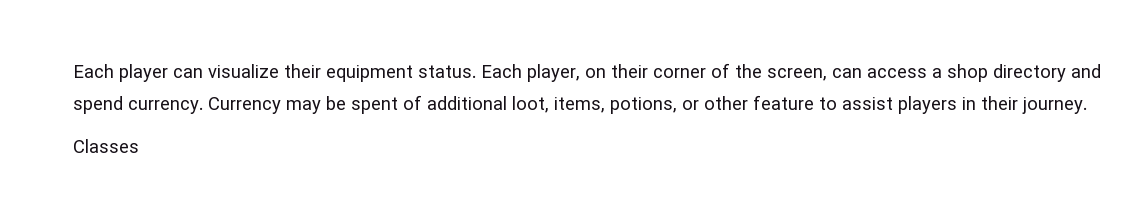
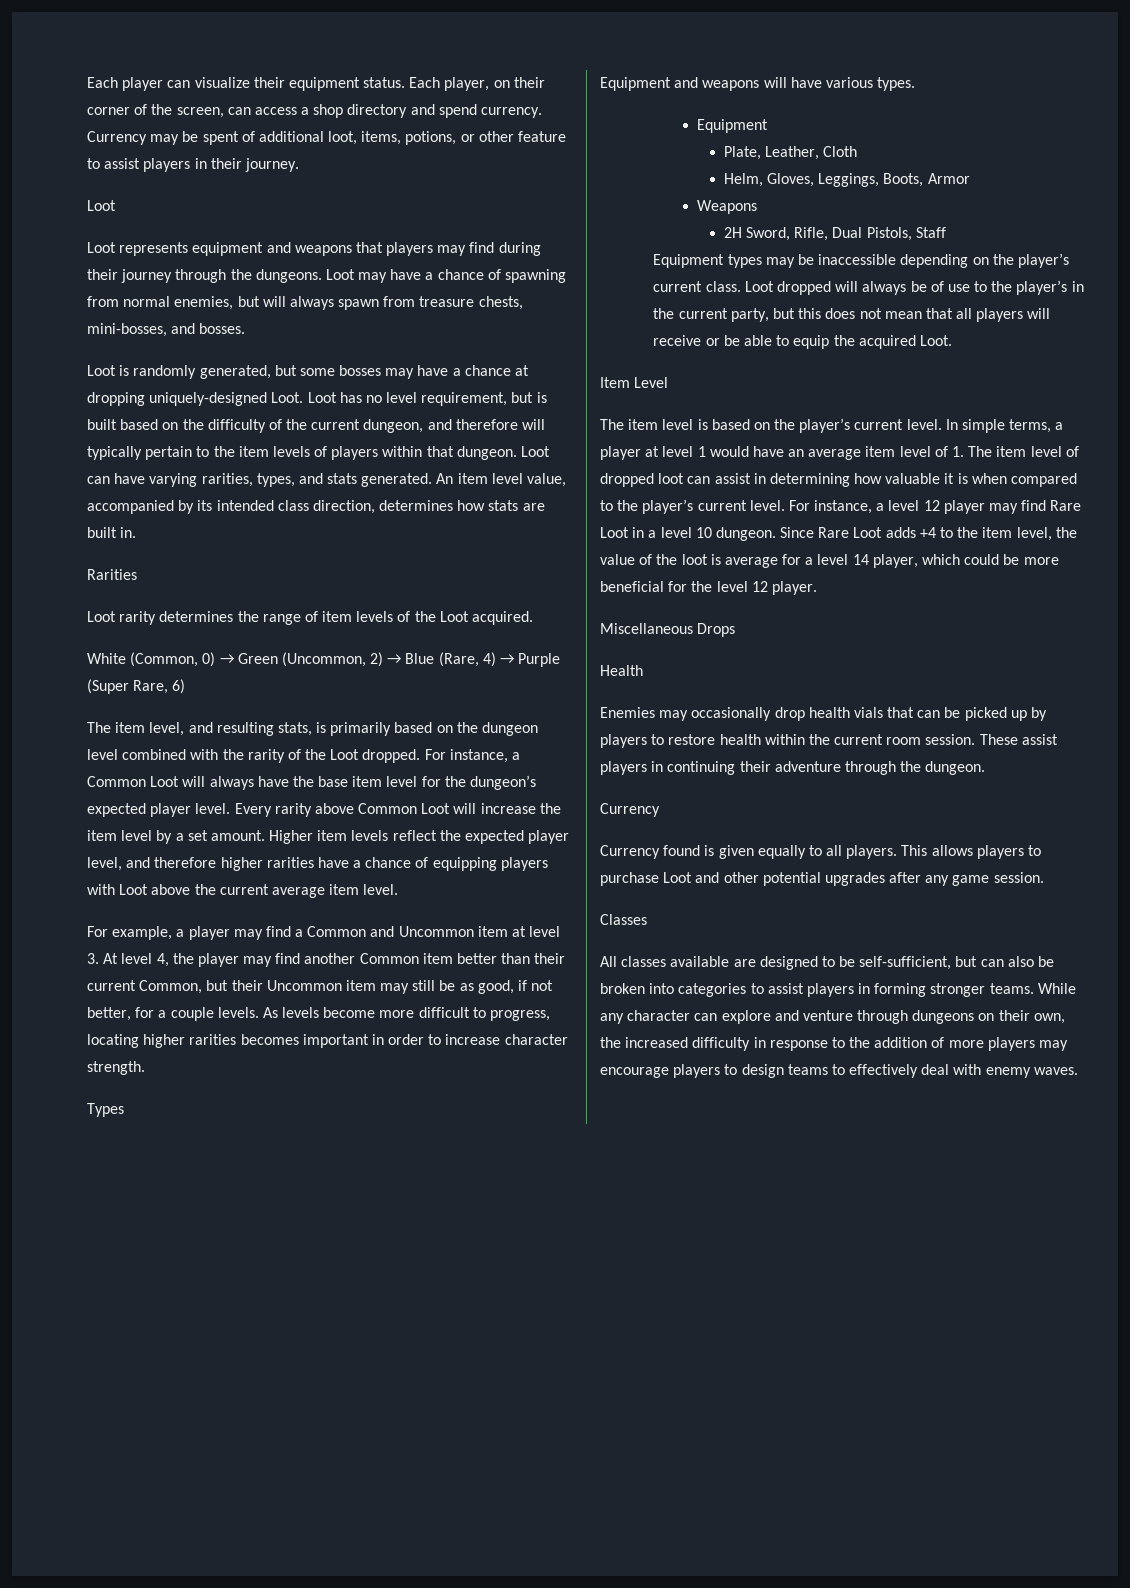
  Currency may be spent of additional loot, items, potions, or other feature to assist players in their journey.
+ Loot
+ Loot represents equipment and weapons that players may find during their journey through the dungeons. Loot may have a chance of spawning from normal enemies, but will always spawn from treasure chests, mini-bosses, and bosses.
+ Loot is randomly generated, but some bosses may have a chance at dropping uniquely-designed Loot. Loot has no level requirement, but is built based on the difficulty of the current dungeon, and therefore will typically pertain to the item levels of players within that dungeon. Loot can have varying rarities, types, and stats generated. An item level value, accompanied by its intended class direction, determines how stats are built in.
+ Rarities
+ Loot rarity determines the range of item levels of the Loot acquired.
+ White (Common, 0) → Green (Uncommon, 2) → Blue (Rare, 4) → Purple (Super Rare, 6)
+ The item level, and resulting stats, is primarily based on the dungeon level combined with the rarity of the Loot dropped. For instance, a Common Loot will always have the base item level for the dungeon’s expected player level. Every rarity above Common Loot will increase the item level by a set amount. Higher item levels reflect the expected player level, and therefore higher rarities have a chance of equipping players with Loot above the current average item level.
+ For example, a player may find a Common and Uncommon item at level 3. At level 4, the player may find another Common item better than their current Common, but their Uncommon item may still be as good, if not better, for a couple levels. As levels become more difficult to progress, locating higher rarities becomes important in order to increase character strength.
+ Types
+ Equipment and weapons will have various types.
+ Equipment
+ Plate, Leather, Cloth
+ Helm, Gloves, Leggings, Boots, Armor
+ Weapons
+ 2H Sword, Rifle, Dual Pistols, Staff
+ Equipment types may be inaccessible depending on the player’s current class. Loot dropped will always be of use to the player’s in the current party, but this does not mean that all players will receive or be able to equip the acquired Loot.
+ Item Level
+ The item level is based on the player’s current level. In simple terms, a player at level 1 would have an average item level of 1. The item level of dropped loot can assist in determining how valuable it is when compared to the player’s current level. For instance, a level 12 player may find Rare Loot in a level 10 dungeon. Since Rare Loot adds +4 to the item level, the value of the loot is average for a level 14 player, which could be more beneficial for the level 12 player.
+ Miscellaneous Drops
+ Health
+ Enemies may occasionally drop health vials that can be picked up by players to restore health within the current room session. These assist players in continuing their adventure through the dungeon.
+ Currency
+ Currency found is given equally to all players. This allows players to purchase Loot and other potential upgrades after any game session.
  Classes
+ All classes available are designed to be self-sufficient, but can also be broken into categories to assist players in forming stronger teams. While any character can explore and venture through dungeons on their own, the increased difficulty in response to the addition of more players may encourage players to design teams to effectively deal with enemy waves.

